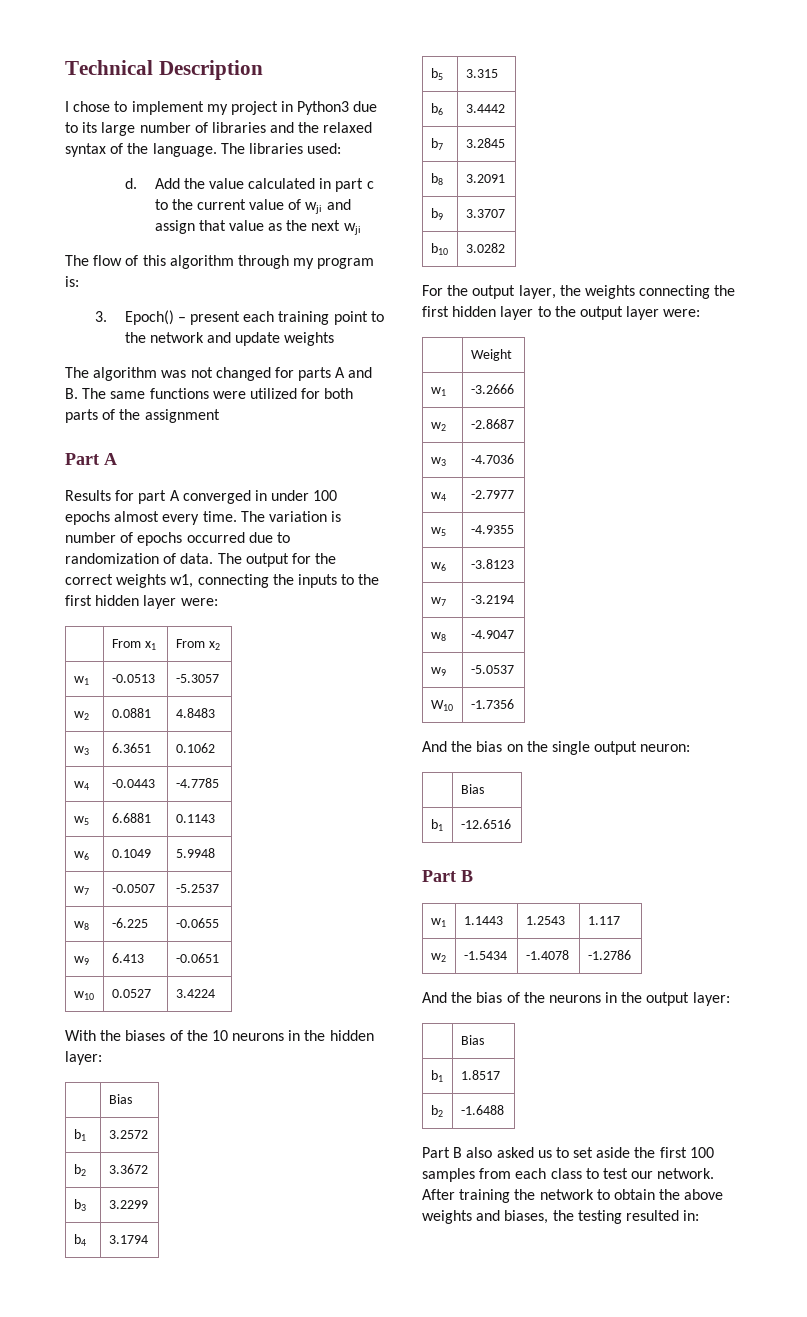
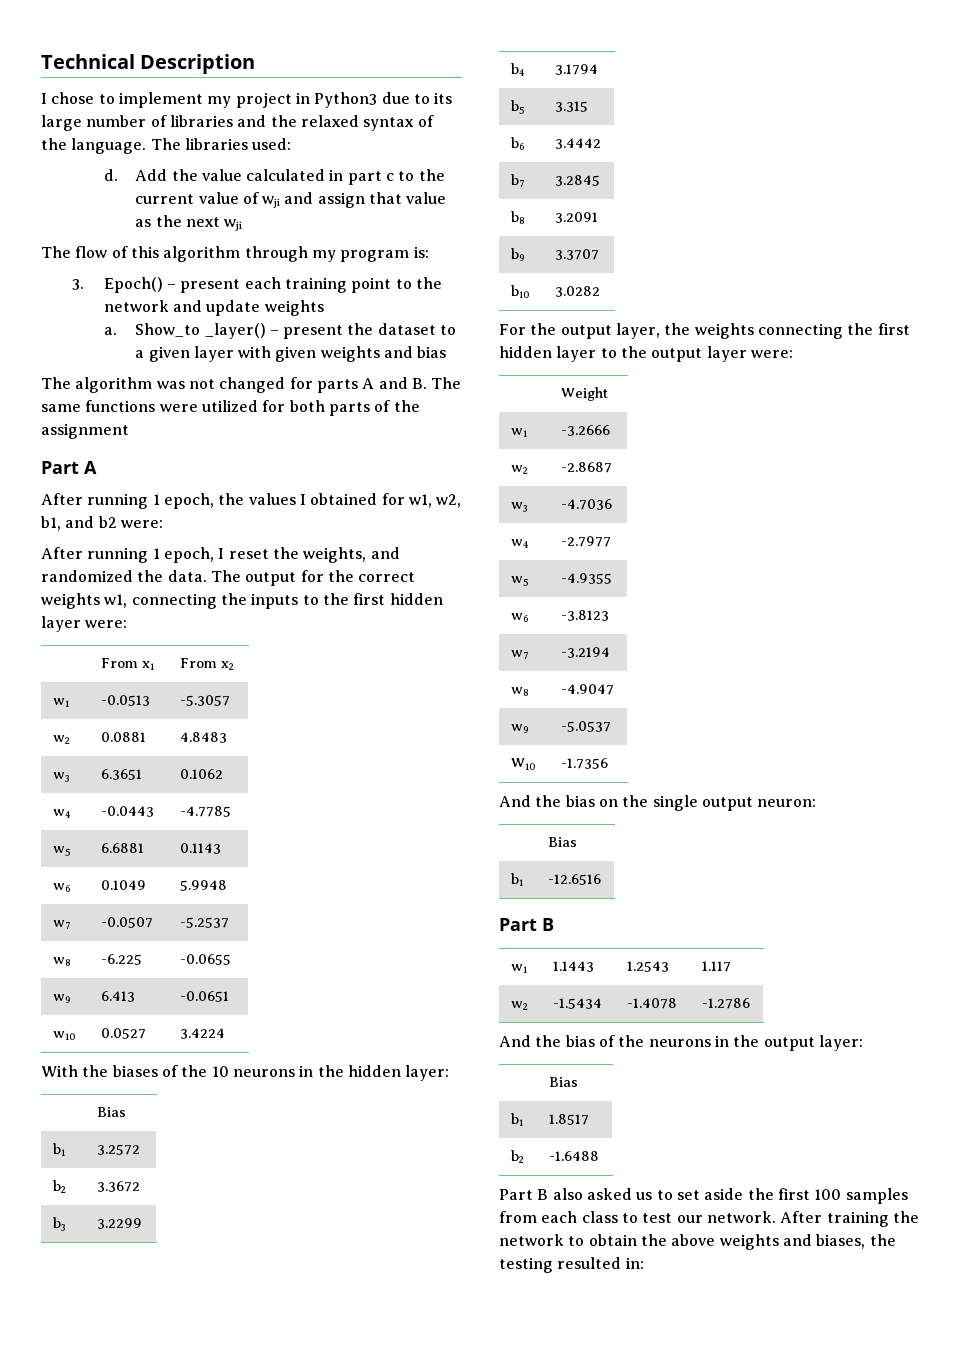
+ a. Show_to _layer() – present the dataset to a given layer with given weights and bias
- Results for part A converged in under 100 epochs almost every time. The variation is number of epochs occurred due to randomization of data.
+ After running 1 epoch, the values I obtained for w1, w2, b1, and b2 were:
+ After running 1 epoch, I reset the weights, and randomized the data.

